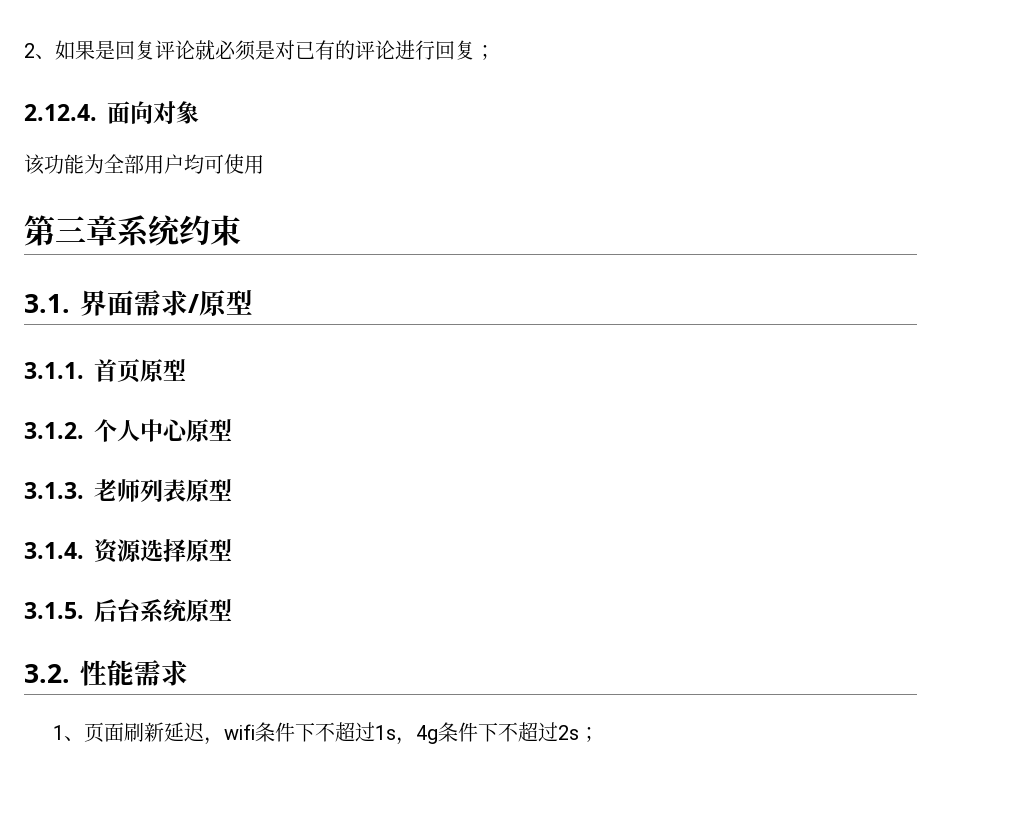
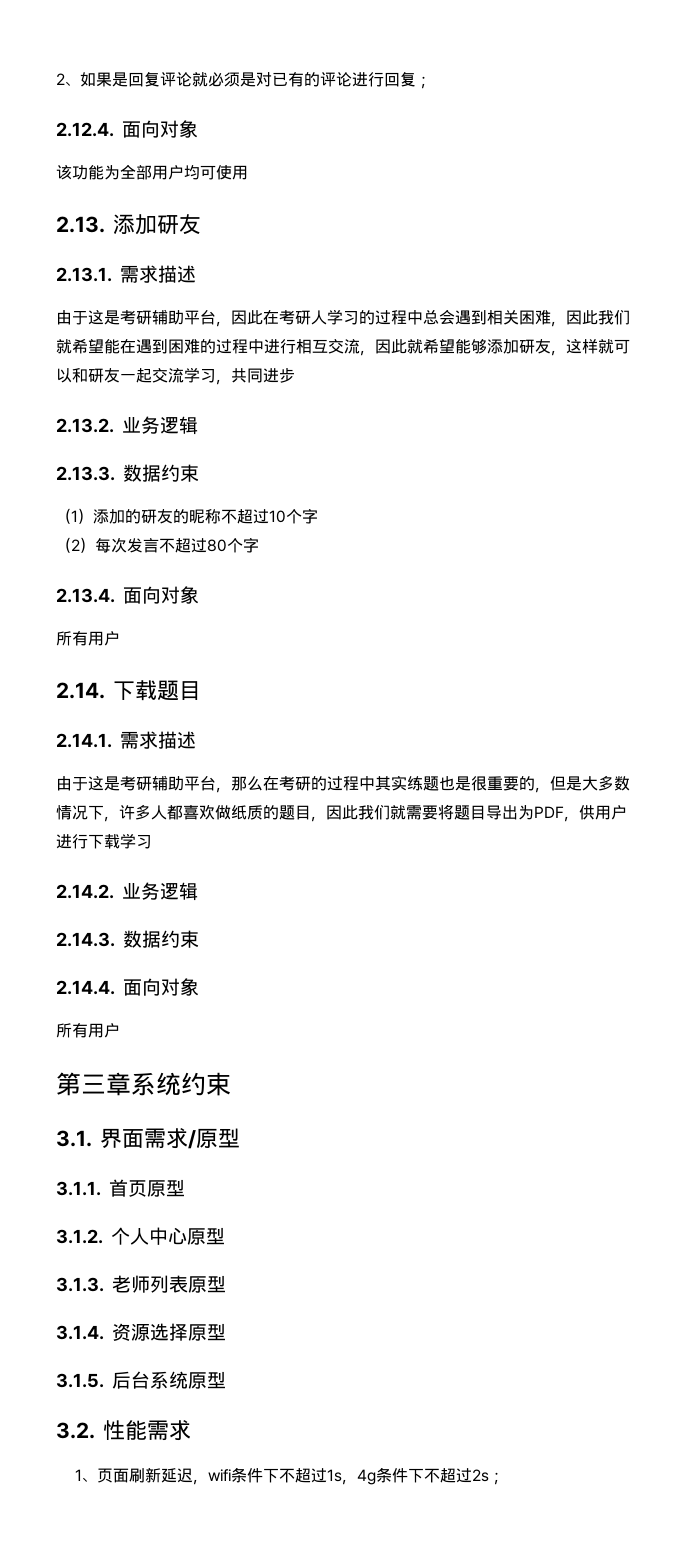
+ 2.13.添加研友
+ 2.13.1.需求描述
+ 由于这是考研辅助平台，因此在考研人学习的过程中总会遇到相关困难，因此我们就希望能在遇到困难的过程中进行相互交流，因此就希望能够添加研友，这样就可以和研友一起交流学习，共同进步
+ 2.13.2.业务逻辑
+ 2.13.3.数据约束
+ （1）添加的研友的昵称不超过10个字
+ （2）每次发言不超过80个字
+ 2.13.4.面向对象
+ 所有用户
+ 2.14.下载题目
+ 2.14.1.需求描述
+ 由于这是考研辅助平台，那么在考研的过程中其实练题也是很重要的，但是大多数情况下，许多人都喜欢做纸质的题目，因此我们就需要将题目导出为PDF，供用户进行下载学习
+ 2.14.2.业务逻辑
+ 2.14.3.数据约束
+ 2.14.4.面向对象
+ 所有用户

